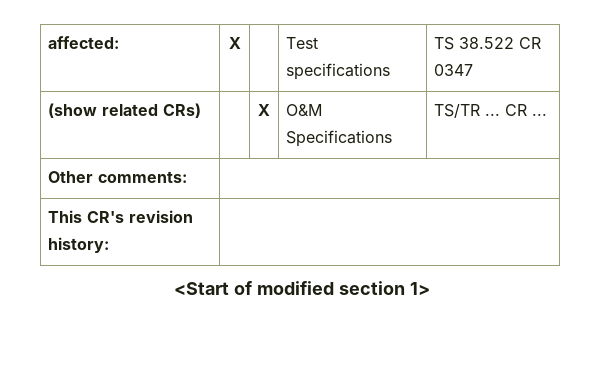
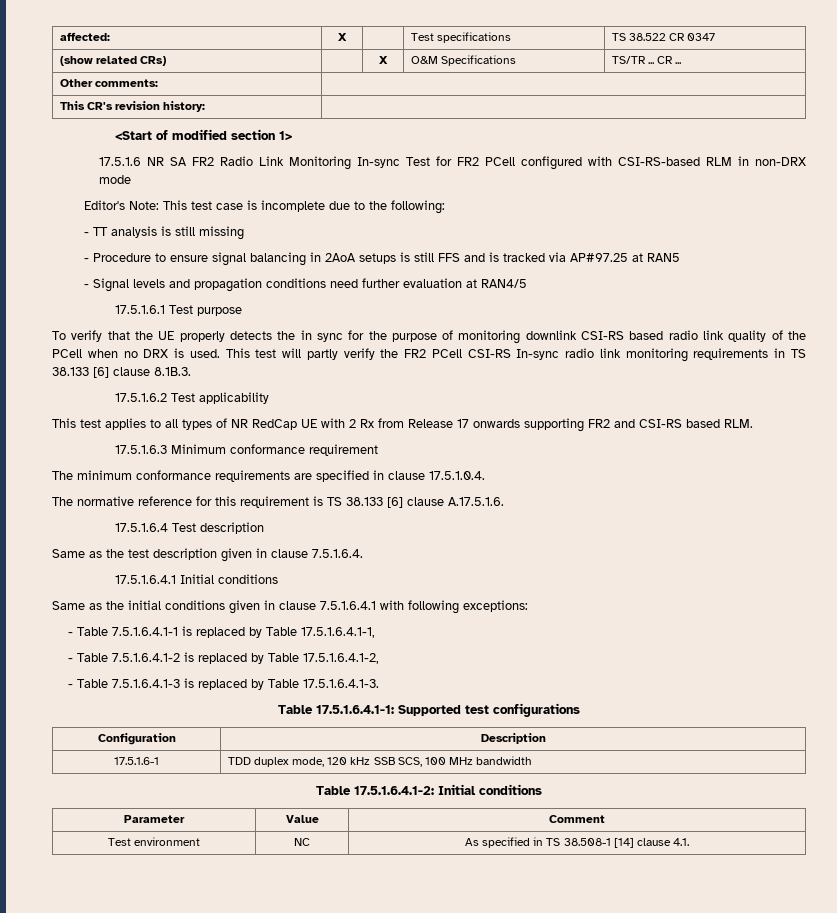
+ 17.5.1.6 NR SA FR2 Radio Link Monitoring In-sync Test for FR2 PCell configured with CSI-RS-based RLM in non-DRX mode
+ Editor's Note: This test case is incomplete due to the following:
+ - TT analysis is still missing
+ - Procedure to ensure signal balancing in 2AoA setups is still FFS and is tracked via AP#97.25 at RAN5
+ - Signal levels and propagation conditions need further evaluation at RAN4/5
+ 17.5.1.6.1 Test purpose
+ To verify that the UE properly detects the in sync for the purpose of monitoring downlink CSI-RS based radio link quality of the PCell when no DRX is used. This test will partly verify the FR2 PCell CSI-RS In-sync radio link monitoring requirements in TS 38.133 [6] clause 8.1B.3.
+ 17.5.1.6.2 Test applicability
+ This test applies to all types of NR RedCap UE with 2 Rx from Release 17 onwards supporting FR2 and CSI-RS based RLM.
+ 17.5.1.6.3 Minimum conformance requirement
+ The minimum conformance requirements are specified in clause 17.5.1.0.4.
+ The normative reference for this requirement is TS 38.133 [6] clause A.17.5.1.6.
+ 17.5.1.6.4 Test description
+ Same as the test description given in clause 7.5.1.6.4.
+ 17.5.1.6.4.1 Initial conditions
+ Same as the initial conditions given in clause 7.5.1.6.4.1 with following exceptions:
+ - Table 7.5.1.6.4.1-1 is replaced by Table 17.5.1.6.4.1-1,
+ - Table 7.5.1.6.4.1-2 is replaced by Table 17.5.1.6.4.1-2,
+ - Table 7.5.1.6.4.1-3 is replaced by Table 17.5.1.6.4.1-3.
+ Table 17.5.1.6.4.1-1: Supported test configurations
+ Configuration | Description
+ 17.5.1.6-1 | TDD duplex mode, 120 kHz SSB SCS, 100 MHz bandwidth
+ Table 17.5.1.6.4.1-2: Initial conditions
+ Parameter | Value | Comment
+ Test environment | NC | As specified in TS 38.508-1 [14] clause 4.1.

